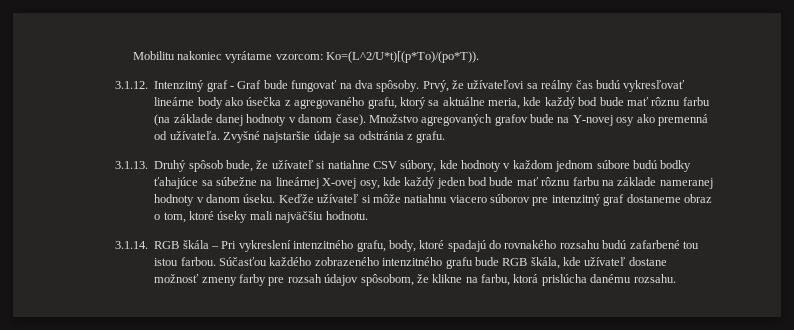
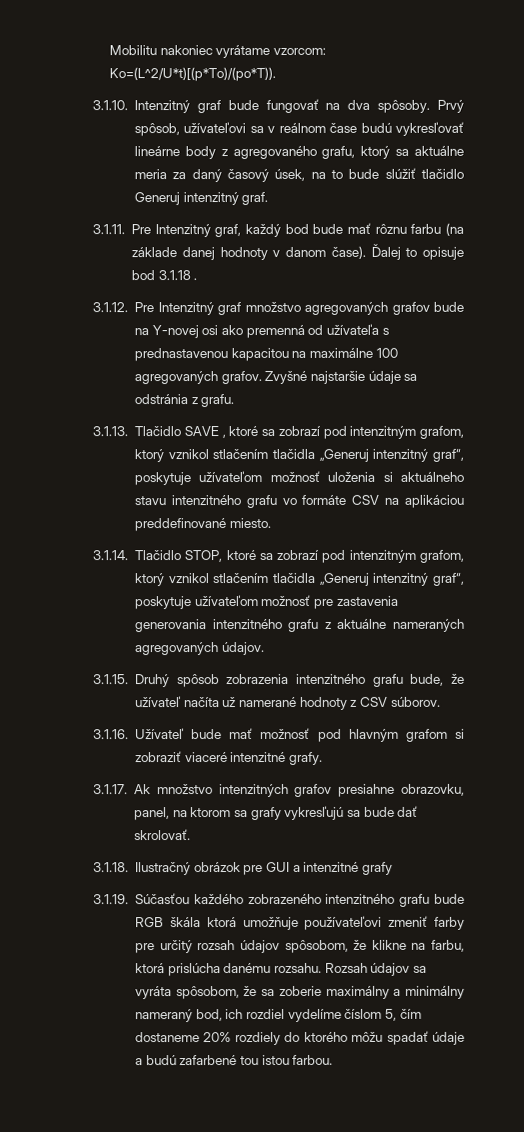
- 3.1.12. Intenzitný graf - Graf bude fungovať na dva spôsoby.
+ 3.1.10. Intenzitný graf bude fungovať na dva spôsoby.
- Prvý, že užívateľovi sa reálny čas budú vykresľovať lineárne body ako úsečka z agregovaného grafu, ktorý sa aktuálne meria, kde každý bod bude mať rôznu farbu (na základe danej hodnoty v danom čase).
+ Prvý spôsob, užívateľovi sa v reálnom čase budú vykresľovať lineárne body z agregovaného grafu, ktorý sa aktuálne meria za daný časový úsek, na to bude slúžiť tlačidlo Generuj intenzitný graf.
+ 3.1.11. Pre Intenzitný graf, každý bod bude mať rôznu farbu (na základe danej hodnoty v danom čase).
- Množstvo agregovaných grafov bude na Y-novej osy ako premenná od užívateľa.
+ Ďalej to opisuje bod 3.1.18 .
+ 3.1.12. Pre Intenzitný graf množstvo agregovaných grafov bude na Y-novej osi ako premenná od užívateľa s prednastavenou kapacitou na maximálne 100 agregovaných grafov.
- 3.1.13. Druhý spôsob bude, že užívateľ si natiahne CSV súbory, kde hodnoty v každom jednom súbore budú bodky ťahajúce sa súbežne na lineárnej X-ovej osy, kde každý jeden bod bude mať rôznu farbu na základe nameranej hodnoty v danom úseku. Keďže užívateľ si môže natiahnu viacero súborov pre intenzitný graf dostaneme obraz o tom, ktoré úseky mali najväčšiu hodnotu.
- 3.1.14. RGB škála – Pri vykreslení intenzitného grafu, body, ktoré spadajú do rovnakého rozsahu budú zafarbené tou istou farbou. Súčasťou každého zobrazeného intenzitného grafu bude RGB škála, kde užívateľ dostane možnosť zmeny farby pre rozsah údajov spôsobom, že klikne na farbu, ktorá prislúcha danému rozsahu.
+ 3.1.13. Tlačidlo SAVE , ktoré sa zobrazí pod intenzitným grafom, ktorý vznikol stlačením tlačidla „Generuj intenzitný graf“, poskytuje užívateľom možnosť uloženia si aktuálneho stavu intenzitného grafu vo formáte CSV na aplikáciou preddefinované miesto.
+ 3.1.14. Tlačidlo STOP, ktoré sa zobrazí pod intenzitným grafom, ktorý vznikol stlačením tlačidla „Generuj intenzitný graf“, poskytuje užívateľom možnosť pre zastavenia generovania intenzitného grafu z aktuálne nameraných agregovaných údajov.
+ 3.1.15. Druhý spôsob zobrazenia intenzitného grafu bude, že užívateľ načíta už namerané hodnoty z CSV súborov.
+ 3.1.16. Užívateľ bude mať možnosť pod hlavným grafom si zobraziť viaceré intenzitné grafy.
+ 3.1.17. Ak množstvo intenzitných grafov presiahne obrazovku, panel, na ktorom sa grafy vykresľujú sa bude dať skrolovať.
+ 3.1.18. Ilustračný obrázok pre GUI a intenzitné grafy
+ 3.1.19. Súčasťou každého zobrazeného intenzitného grafu bude RGB škála ktorá umožňuje používateľovi zmeniť farby pre určitý rozsah údajov spôsobom, že klikne na farbu, ktorá prislúcha danému rozsahu.
+ Rozsah údajov sa vyráta spôsobom, že sa zoberie maximálny a minimálny nameraný bod, ich rozdiel vydelíme číslom 5, čím dostaneme 20% rozdiely do ktorého môžu spadať údaje a budú zafarbené tou istou farbou.

